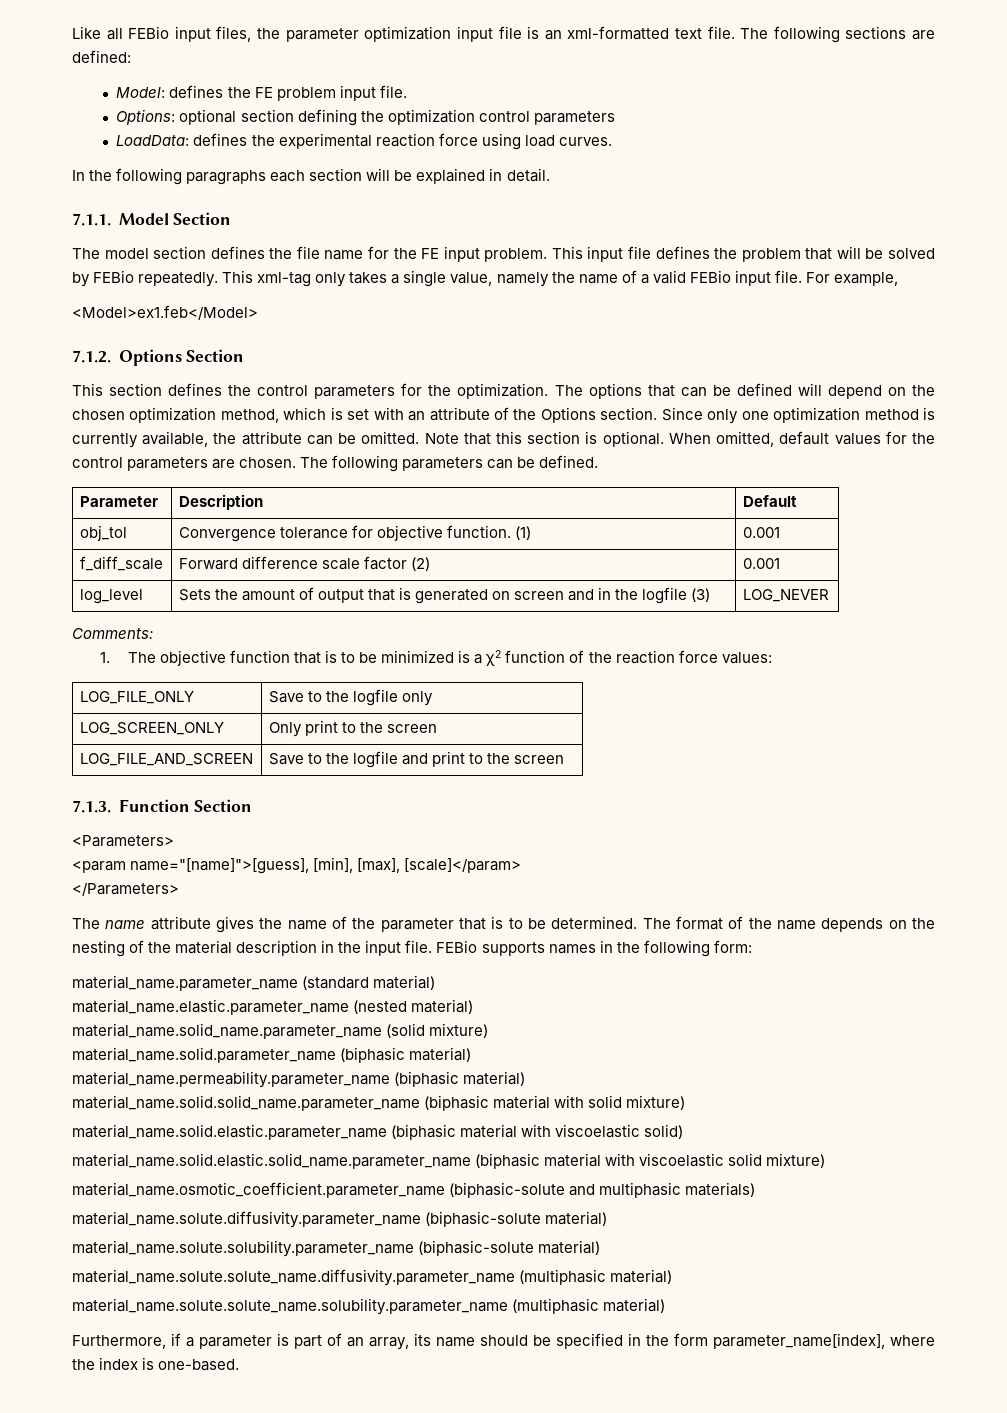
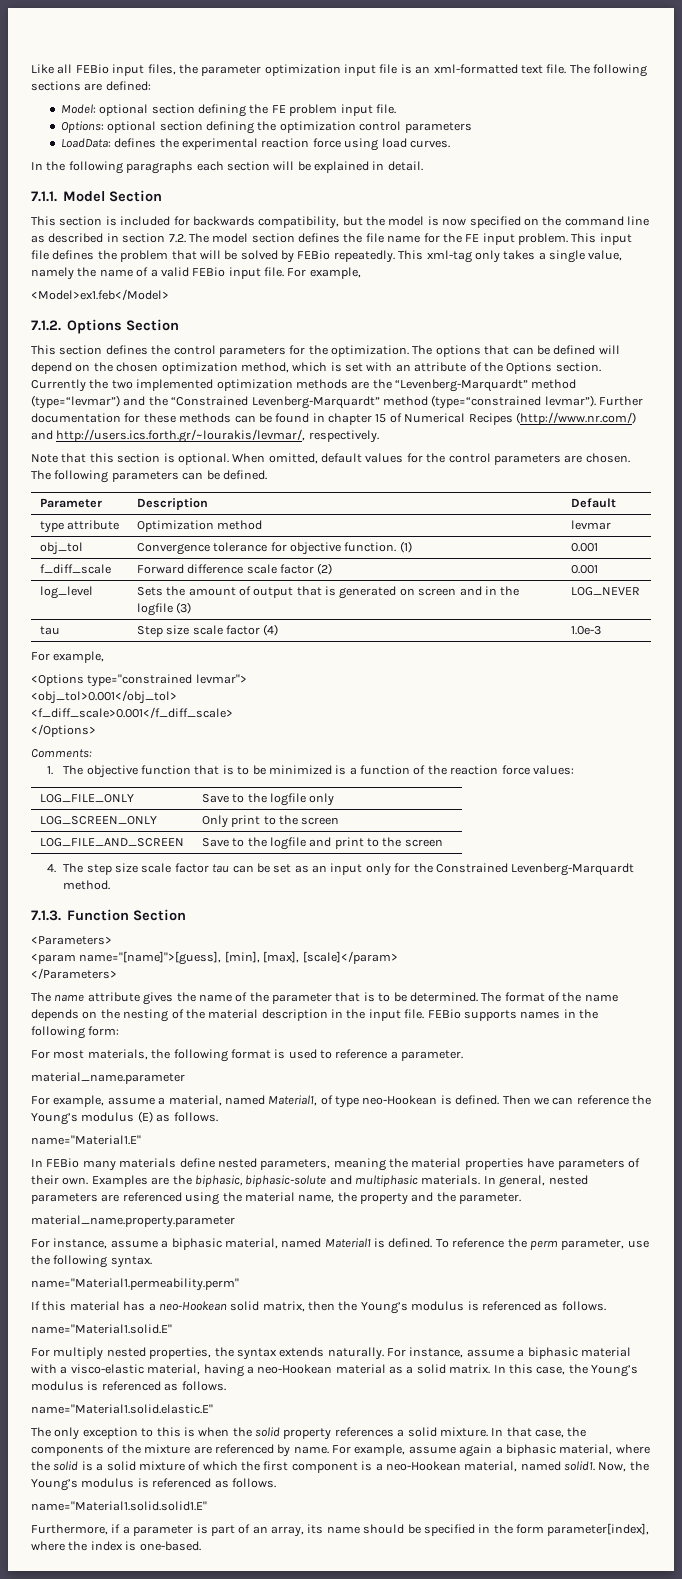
- Model: defines the FE problem input file.
+ Model: optional section defining the FE problem input file.
- The model section defines the file name for the FE input problem.
+ This section is included for backwards compatibility, but the model is now specified on the command line as described in section 7.2. The model section defines the file name for the FE input problem.
- Since only one optimization method is currently available, the attribute can be omitted. Note that this section is optional.
+ Currently the two implemented optimization methods are the “Levenberg-Marquardt” method (type=“levmar”) and the “Constrained Levenberg-Marquardt” method (type=“constrained levmar”). Further documentation for these methods can be found in chapter 15 of Numerical Recipes (http://www.nr.com/) and http://users.ics.forth.gr/~lourakis/levmar/, respectively.
+ Note that this section is optional.
+ type attribute | Optimization method | levmar
+ tau | Step size scale factor (4) | 1.0e-3
+ For example,
+ <Options type="constrained levmar">
+ <obj_tol>0.001</obj_tol>
+ <f_diff_scale>0.001</f_diff_scale>
+ </Options>
- 1. The objective function that is to be minimized is a χ2 function of the reaction force values:
+ 1. The objective function that is to be minimized is a function of the reaction force values:
+ 4. The step size scale factor tau can be set as an input only for the Constrained Levenberg-Marquardt method.
- material_name.parameter_name (standard material)
- material_name.elastic.parameter_name (nested material)
- material_name.solid_name.parameter_name (solid mixture)
- material_name.solid.parameter_name (biphasic material)
- material_name.permeability.parameter_name (biphasic material)
- material_name.solid.solid_name.parameter_name (biphasic material with solid mixture)
- material_name.solid.elastic.parameter_name (biphasic material with viscoelastic solid)
- material_name.solid.elastic.solid_name.parameter_name (biphasic material with viscoelastic solid mixture)
- material_name.osmotic_coefficient.parameter_name (biphasic-solute and multiphasic materials)
- material_name.solute.diffusivity.parameter_name (biphasic-solute material)
- material_name.solute.solubility.parameter_name (biphasic-solute material)
- material_name.solute.solute_name.diffusivity.parameter_name (multiphasic material)
- material_name.solute.solute_name.solubility.parameter_name (multiphasic material)
+ For most materials, the following format is used to reference a parameter.
+ material_name.parameter
+ For example, assume a material, named Material1, of type neo-Hookean is defined. Then we can reference the Young’s modulus (E) as follows.
+ name="Material1.E"
+ In FEBio many materials define nested parameters, meaning the material properties have parameters of their own. Examples are the biphasic, biphasic-solute and multiphasic materials. In general, nested parameters are referenced using the material name, the property and the parameter.
+ material_name.property.parameter
+ For instance, assume a biphasic material, named Material1 is defined. To reference the perm parameter, use the following syntax.
+ name="Material1.permeability.perm"
+ If this material has a neo-Hookean solid matrix, then the Young’s modulus is referenced as follows.
+ name="Material1.solid.E"
+ For multiply nested properties, the syntax extends naturally. For instance, assume a biphasic material with a visco-elastic material, having a neo-Hookean material as a solid matrix. In this case, the Young’s modulus is referenced as follows.
+ name="Material1.solid.elastic.E"
+ The only exception to this is when the solid property references a solid mixture. In that case, the components of the mixture are referenced by name. For example, assume again a biphasic material, where the solid is a solid mixture of which the first component is a neo-Hookean material, named solid1. Now, the Young’s modulus is referenced as follows.
+ name="Material1.solid.solid1.E"
- Furthermore, if a parameter is part of an array, its name should be specified in the form parameter_name[index], where the index is one-based.
+ Furthermore, if a parameter is part of an array, its name should be specified in the form parameter[index], where the index is one-based.

